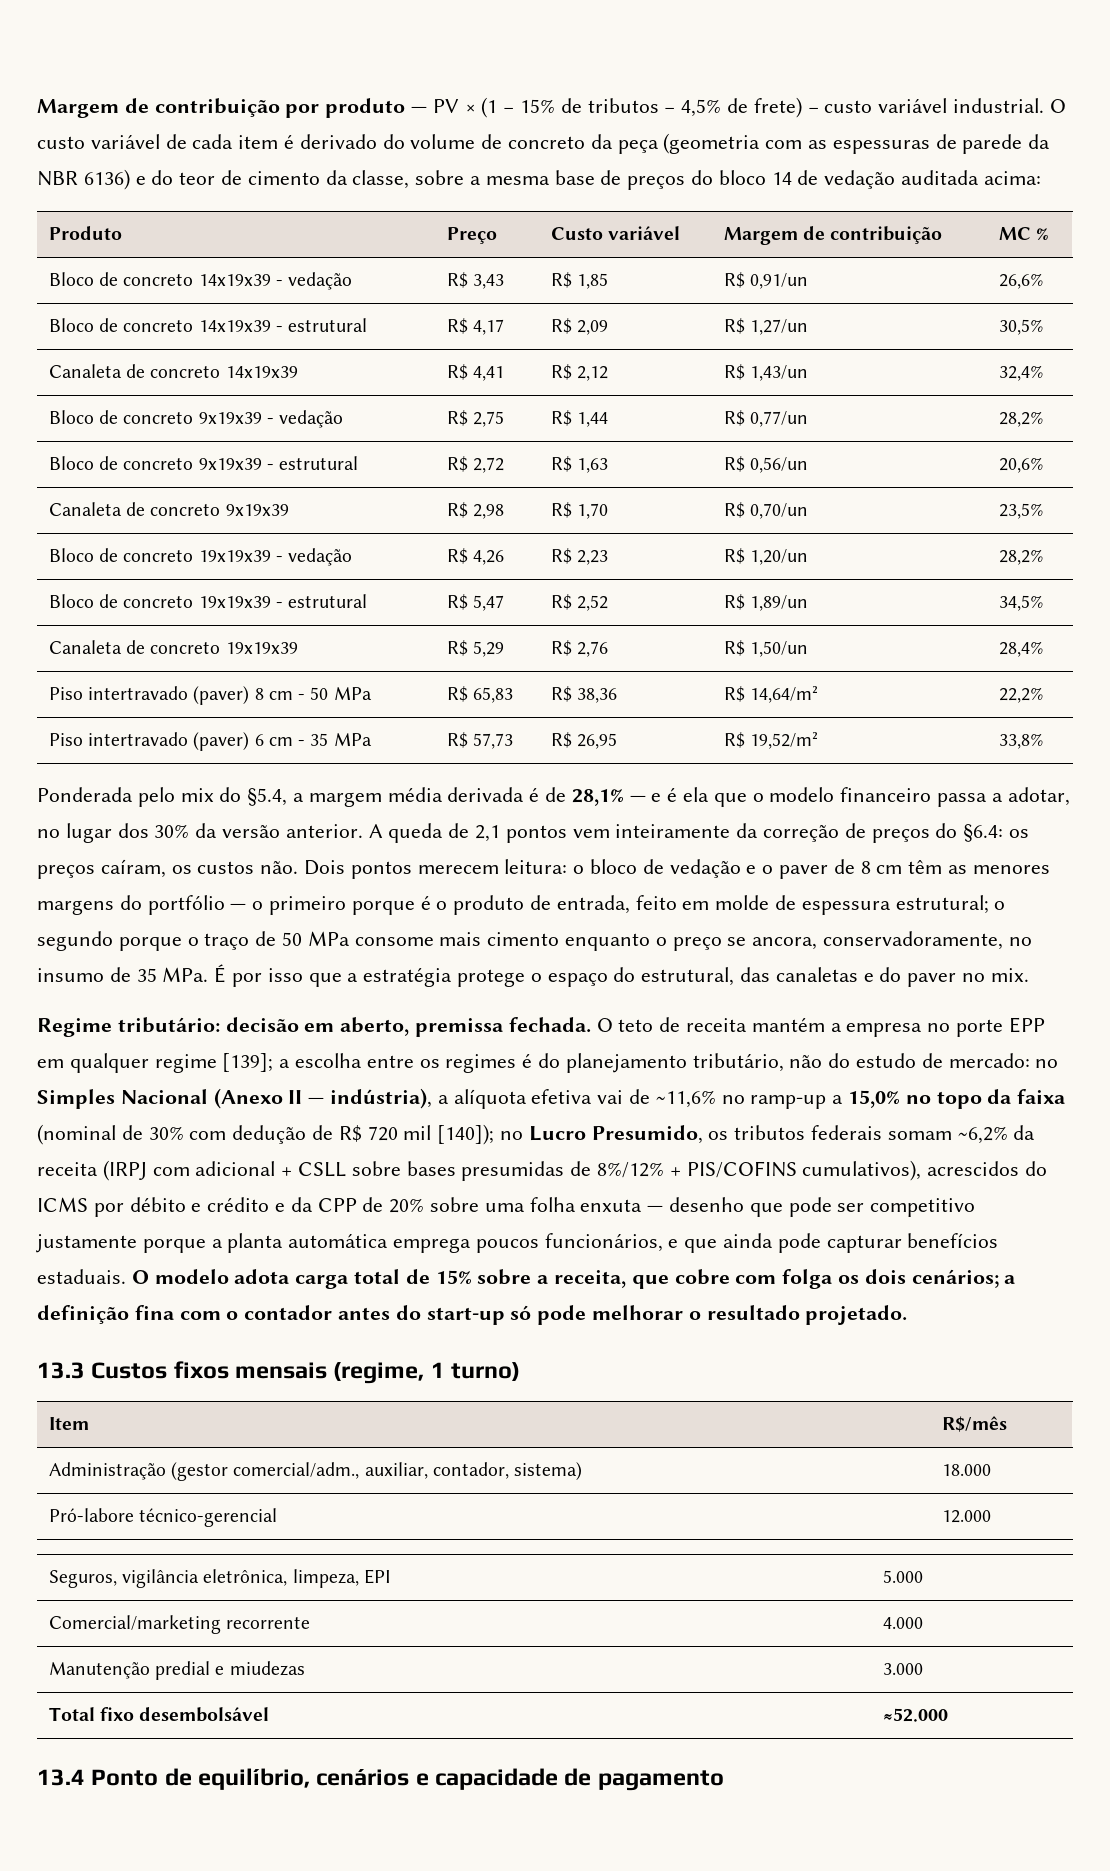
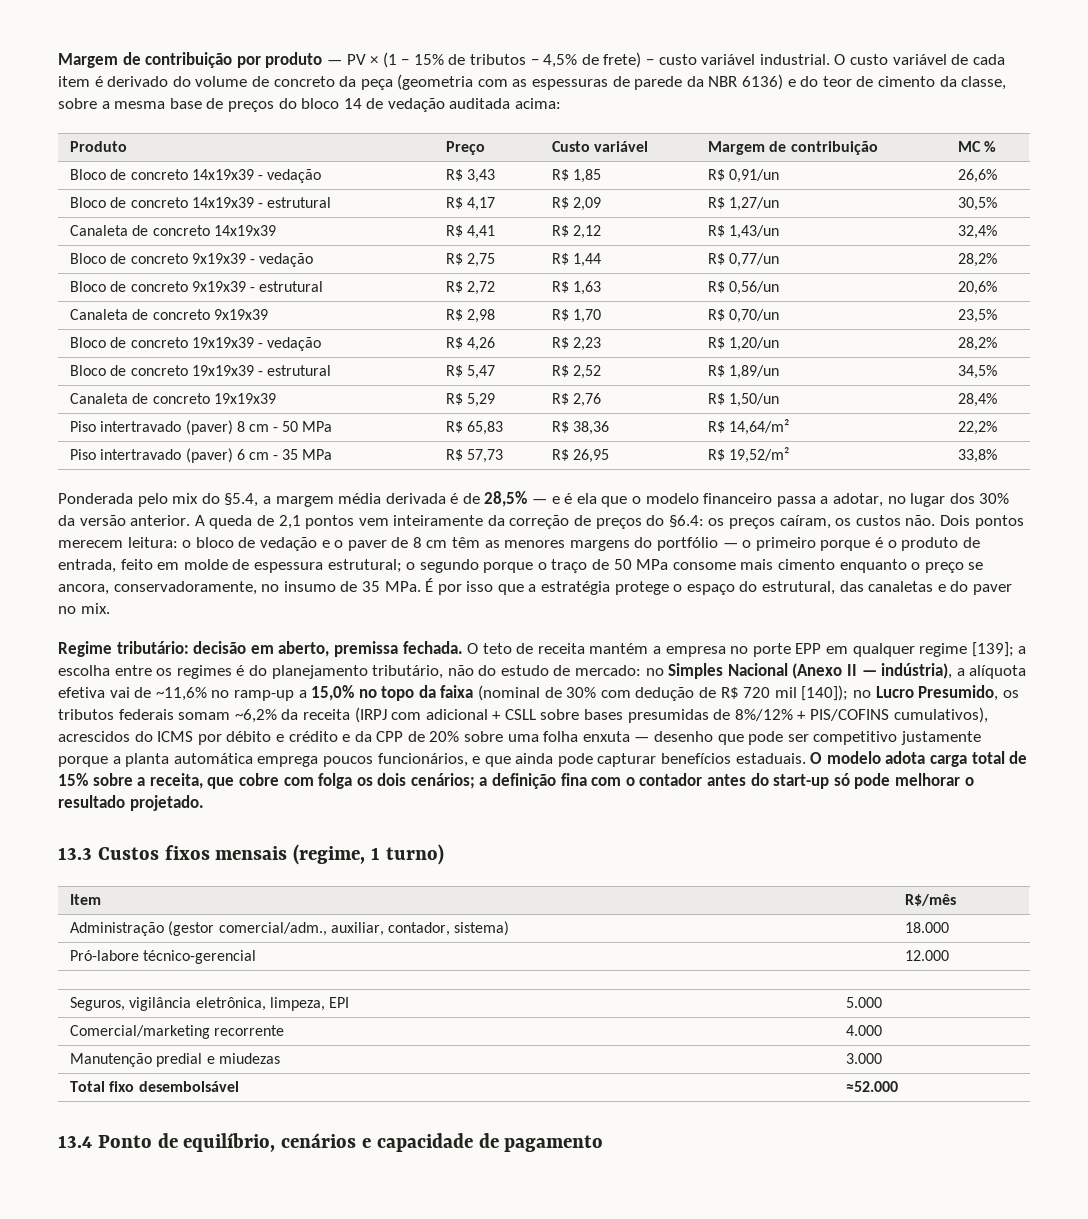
- Ponderada pelo mix do §5.4, a margem média derivada é de 28,1% — e é ela que o modelo financeiro passa a adotar, no lugar dos 30% da versão anterior.
+ Ponderada pelo mix do §5.4, a margem média derivada é de 28,5% — e é ela que o modelo financeiro passa a adotar, no lugar dos 30% da versão anterior.

